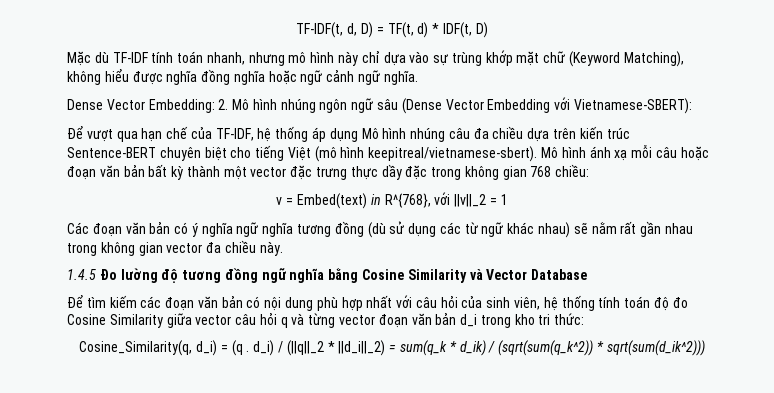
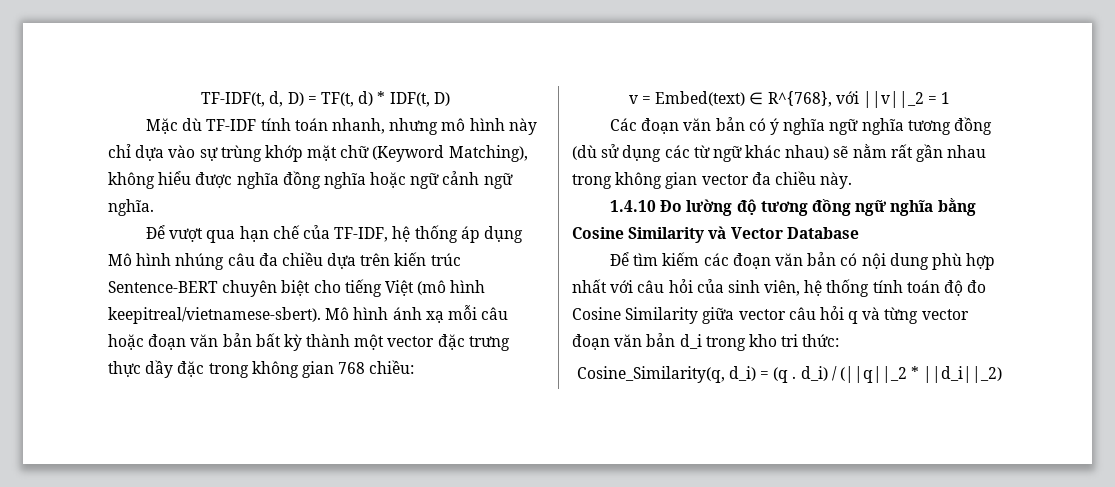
- Dense Vector Embedding: 2. Mô hình nhúng ngôn ngữ sâu (Dense Vector Embedding với Vietnamese-SBERT):
- v = Embed(text) in R^{768}, với ||v||_2 = 1
+ v = Embed(text) ∈ R^{768}, với ||v||_2 = 1
- 1.4.5 Đo lường độ tương đồng ngữ nghĩa bằng Cosine Similarity và Vector Database
+ 1.4.10 Đo lường độ tương đồng ngữ nghĩa bằng Cosine Similarity và Vector Database
- Cosine_Similarity(q, d_i) = (q . d_i) / (||q||_2 * ||d_i||_2) = sum(q_k * d_ik) / (sqrt(sum(q_k^2)) * sqrt(sum(d_ik^2)))
+ Cosine_Similarity(q, d_i) = (q . d_i) / (||q||_2 * ||d_i||_2)

